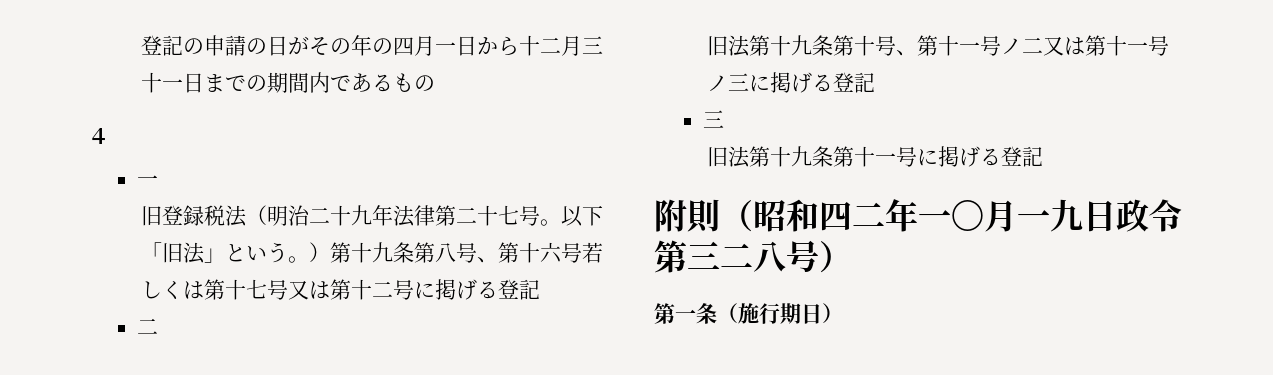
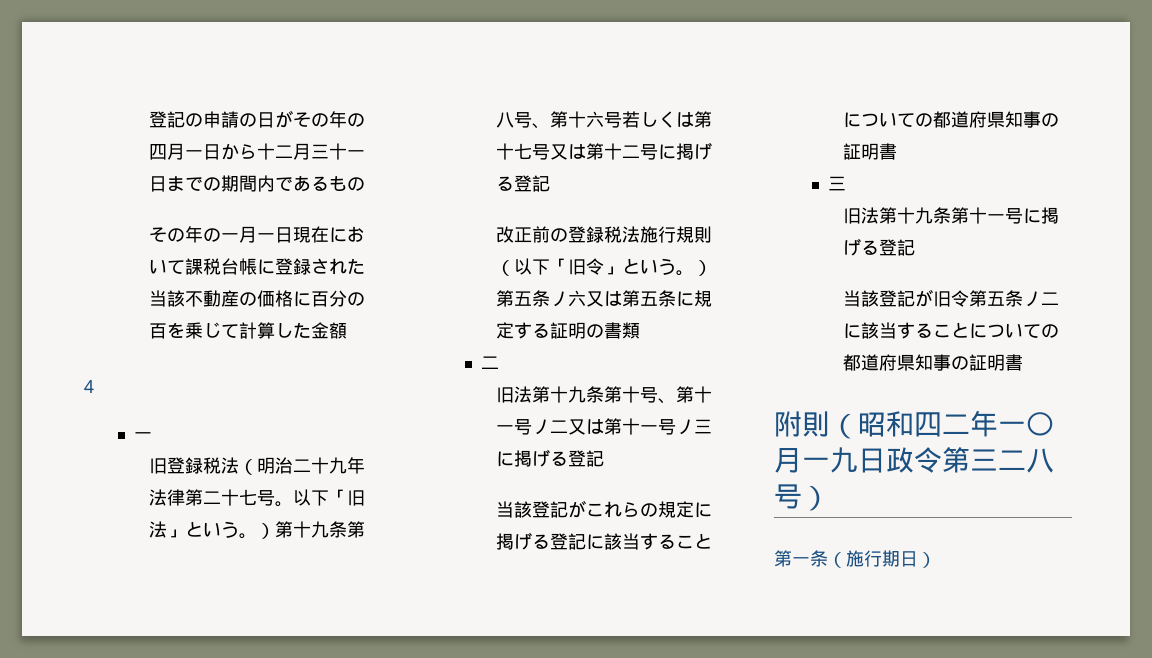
+ その年の一月一日現在において課税台帳に登録された当該不動産の価格に百分の百を乗じて計算した金額
+ 改正前の登録税法施行規則（以下「旧令」という。）第五条ノ六又は第五条に規定する証明の書類
+ 当該登記がこれらの規定に掲げる登記に該当することについての都道府県知事の証明書
+ 当該登記が旧令第五条ノ二に該当することについての都道府県知事の証明書

